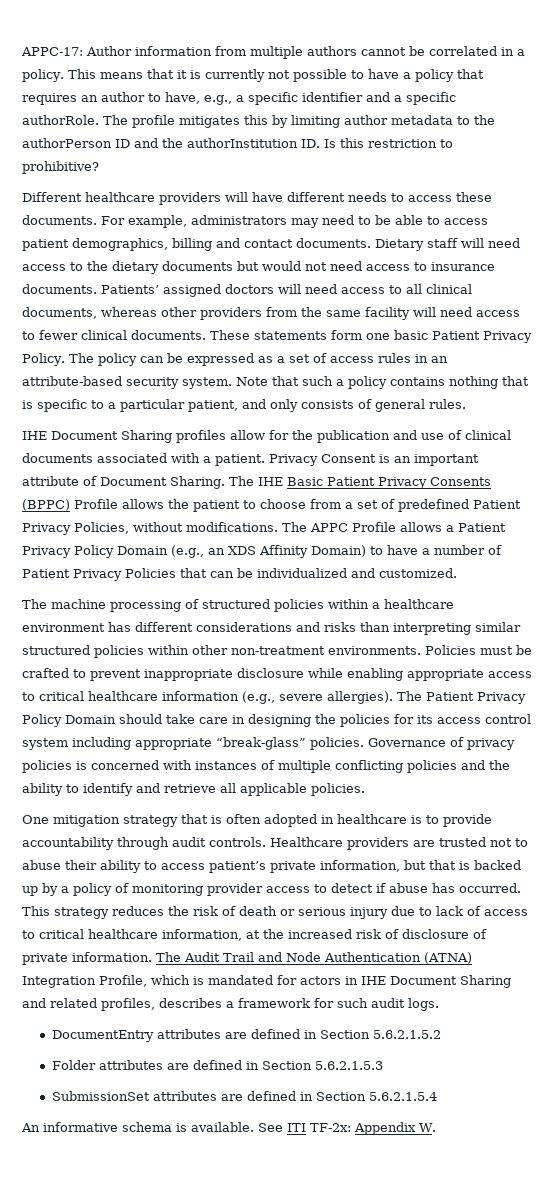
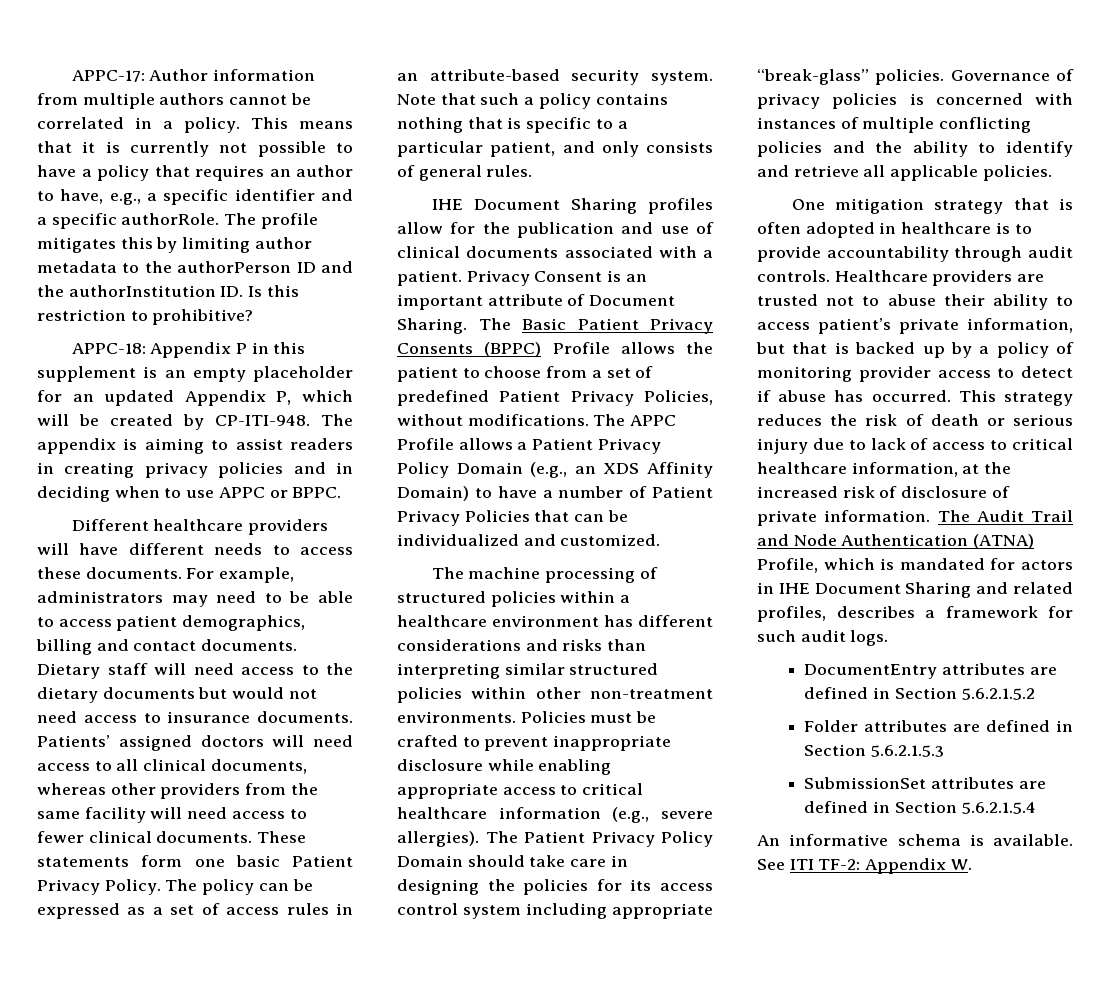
+ APPC-18: Appendix P in this supplement is an empty placeholder for an updated Appendix P, which will be created by CP-ITI-948. The appendix is aiming to assist readers in creating privacy policies and in deciding when to use APPC or BPPC.
- The IHE Basic Patient Privacy Consents (BPPC) Profile allows the patient to choose from a set of predefined Patient Privacy Policies, without modifications.
+ The Basic Patient Privacy Consents (BPPC) Profile allows the patient to choose from a set of predefined Patient Privacy Policies, without modifications.
- The Audit Trail and Node Authentication (ATNA) Integration Profile, which is mandated for actors in IHE Document Sharing and related profiles, describes a framework for such audit logs.
+ The Audit Trail and Node Authentication (ATNA) Profile, which is mandated for actors in IHE Document Sharing and related profiles, describes a framework for such audit logs.
- See ITI TF-2x: Appendix W.
+ See ITI TF-2: Appendix W.

